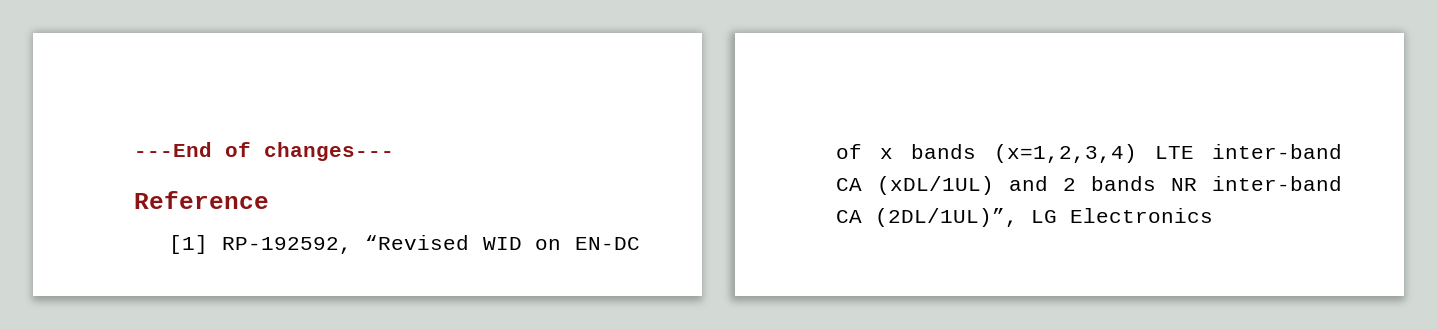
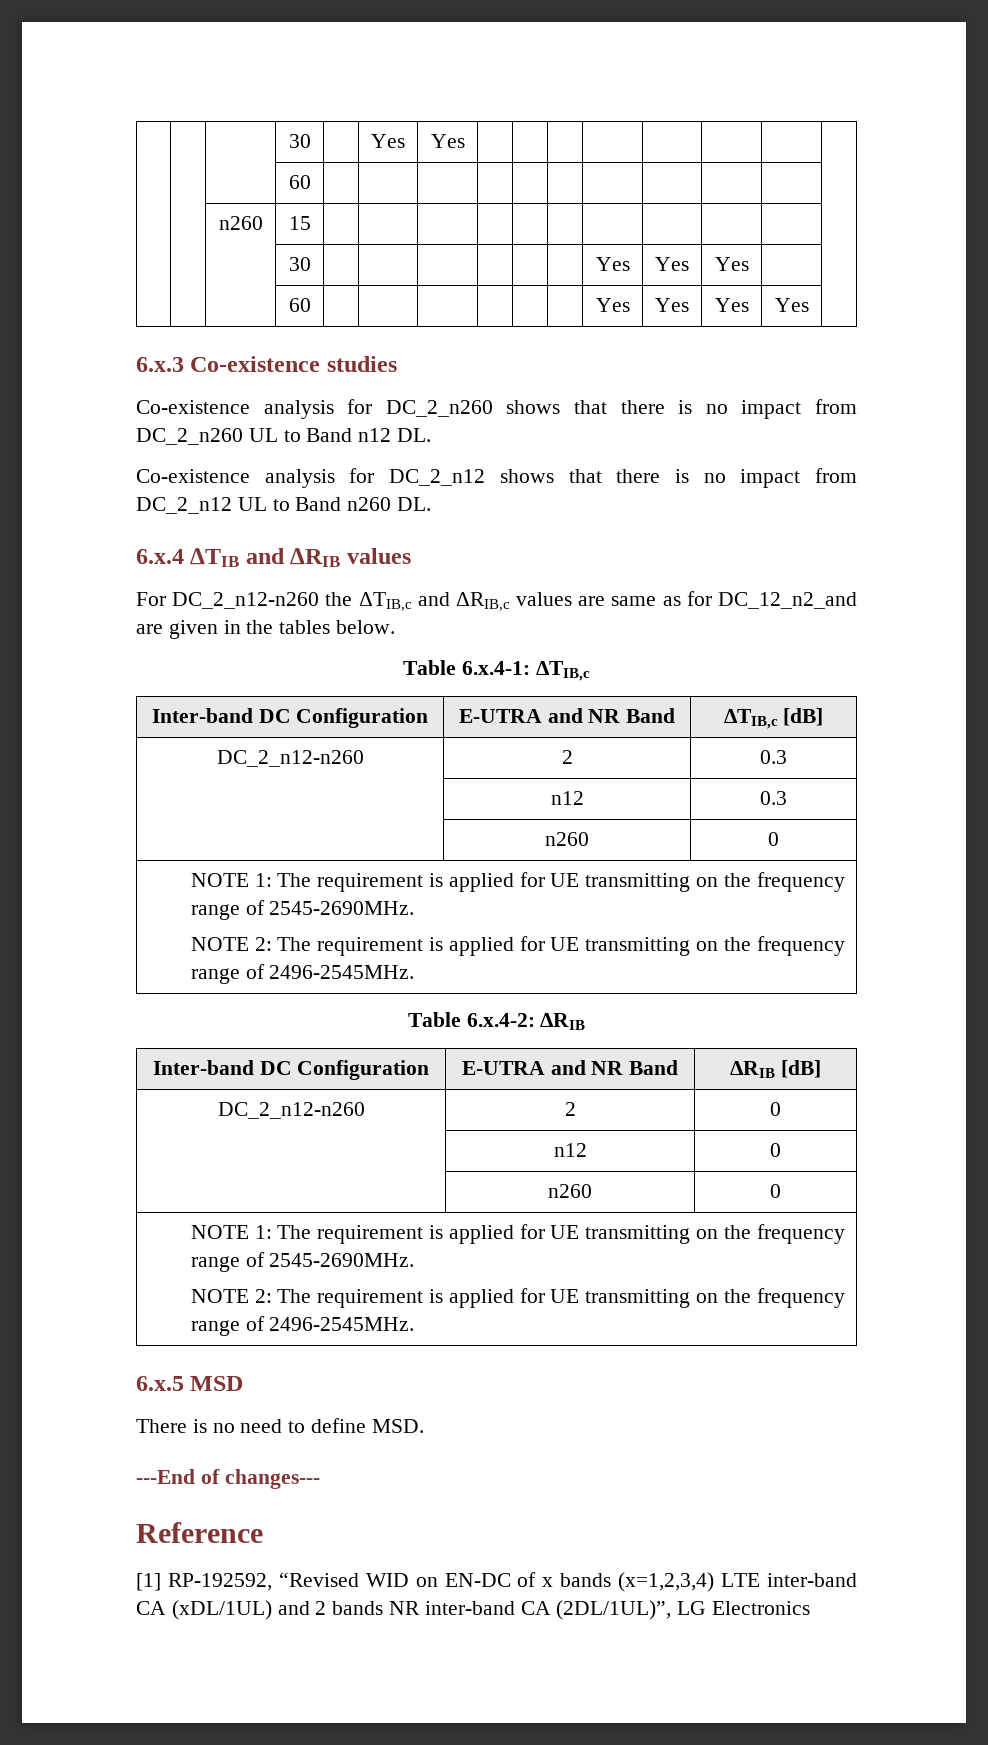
+ | | | 30 | | Yes | Yes | | | | | | | |
+ | | | 60 | | | | | | | | | | |
+ | | n260 | 15 | | | | | | | | | | |
+ | | | 30 | | | | | | | Yes | Yes | Yes | |
+ | | | 60 | | | | | | | Yes | Yes | Yes | Yes |
+ 6.x.3 Co-existence studies
+ Co-existence analysis for DC_2_n260 shows that there is no impact from DC_2_n260 UL to Band n12 DL.
+ Co-existence analysis for DC_2_n12 shows that there is no impact from DC_2_n12 UL to Band n260 DL.
+ 6.x.4 ∆TIB and ∆RIB values
+ For DC_2_n12-n260 the ΔTIB,c and ΔRIB,c values are same as for DC_12_n2_and are given in the tables below.
+ Table 6.x.4-1: ΔTIB,c
+ Inter-band DC Configuration | E-UTRA and NR Band | ΔTIB,c [dB]
+ DC_2_n12-n260 | 2 | 0.3
+ | n12 | 0.3
+ | n260 | 0
+ NOTE 1: The requirement is applied for UE transmitting on the frequency range of 2545-2690MHz.
+ NOTE 2: The requirement is applied for UE transmitting on the frequency range of 2496-2545MHz.
+ Table 6.x.4-2: ΔRIB
+ Inter-band DC Configuration | E-UTRA and NR Band | ΔRIB [dB]
+ DC_2_n12-n260 | 2 | 0
+ | n12 | 0
+ | n260 | 0
+ NOTE 1: The requirement is applied for UE transmitting on the frequency range of 2545-2690MHz.
+ NOTE 2: The requirement is applied for UE transmitting on the frequency range of 2496-2545MHz.
+ 6.x.5 MSD
+ There is no need to define MSD.

